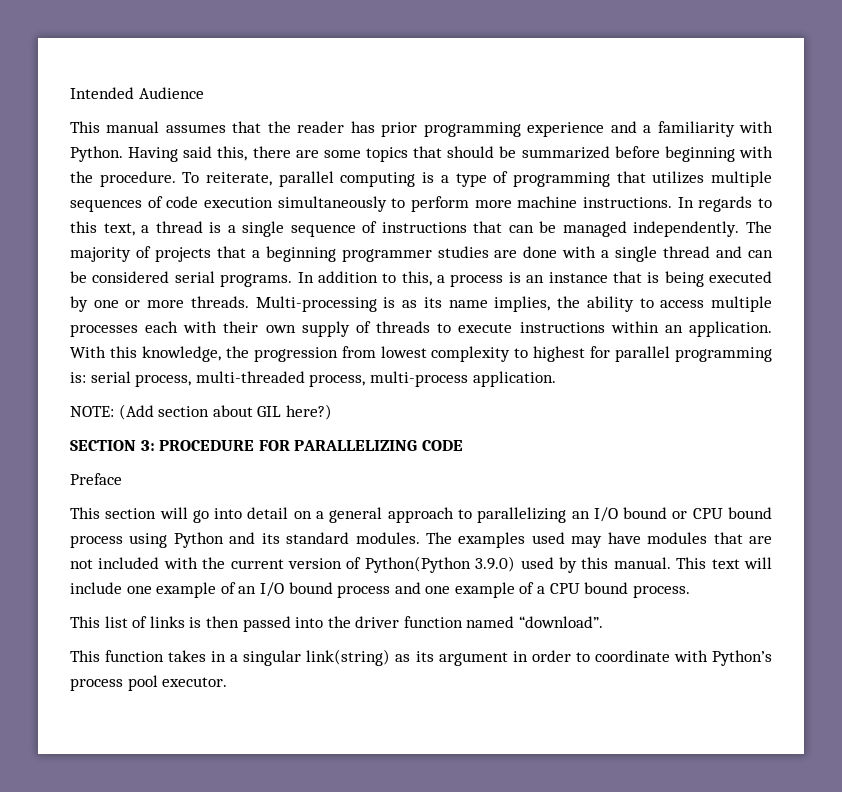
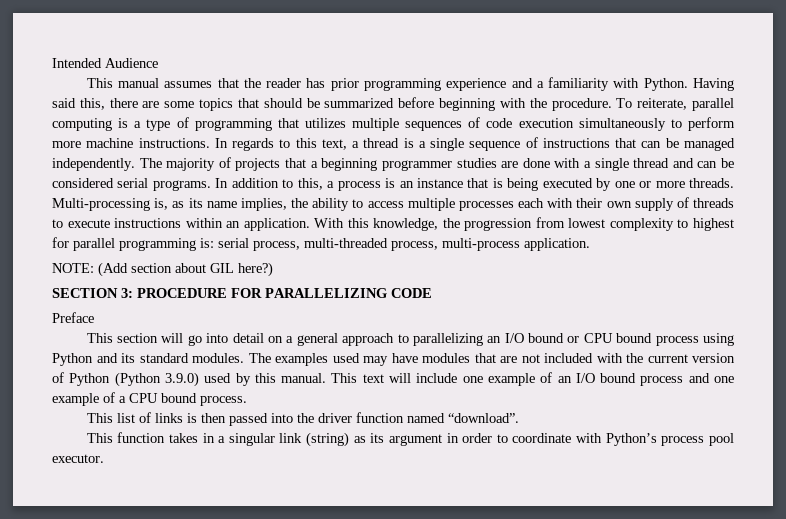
- Multi-processing is as its name implies, the ability to access multiple processes each with their own supply of threads to execute instructions within an application.
+ Multi-processing is, as its name implies, the ability to access multiple processes each with their own supply of threads to execute instructions within an application.
- The examples used may have modules that are not included with the current version of Python(Python 3.9.0) used by this manual.
+ The examples used may have modules that are not included with the current version of Python (Python 3.9.0) used by this manual.
- This function takes in a singular link(string) as its argument in order to coordinate with Python’s process pool executor.
+ This function takes in a singular link (string) as its argument in order to coordinate with Python’s process pool executor.

